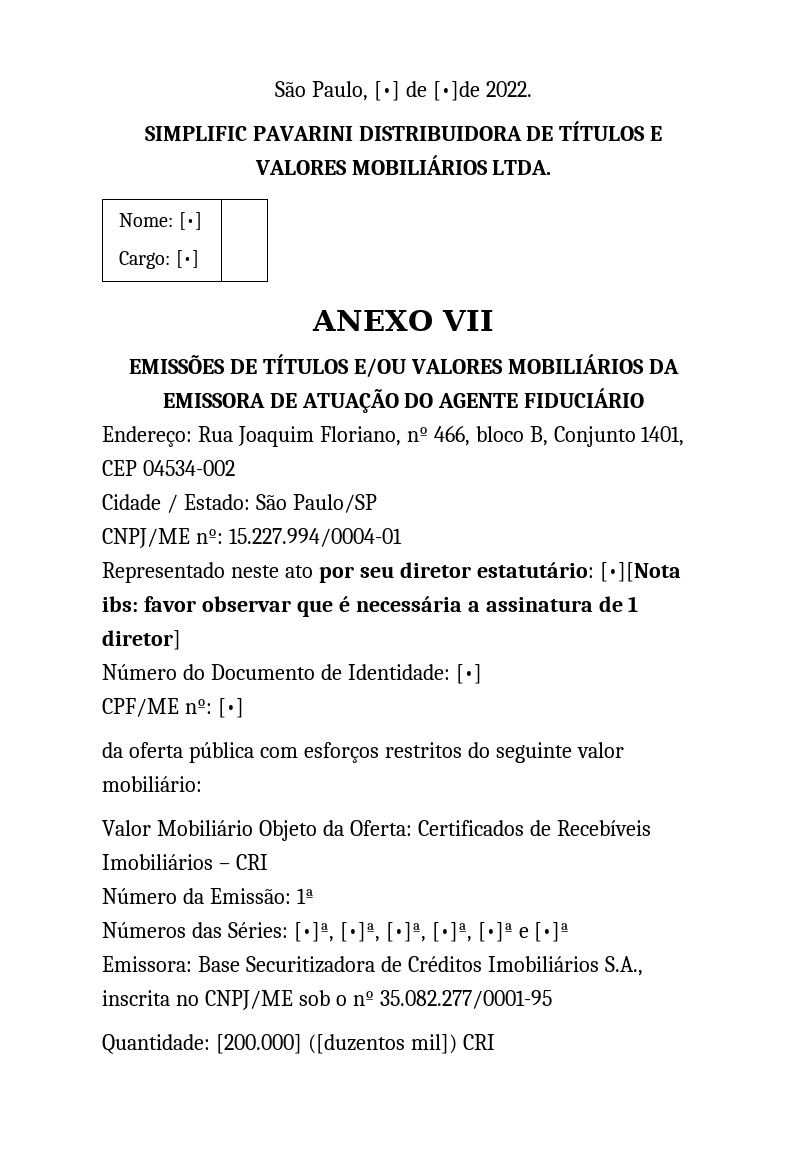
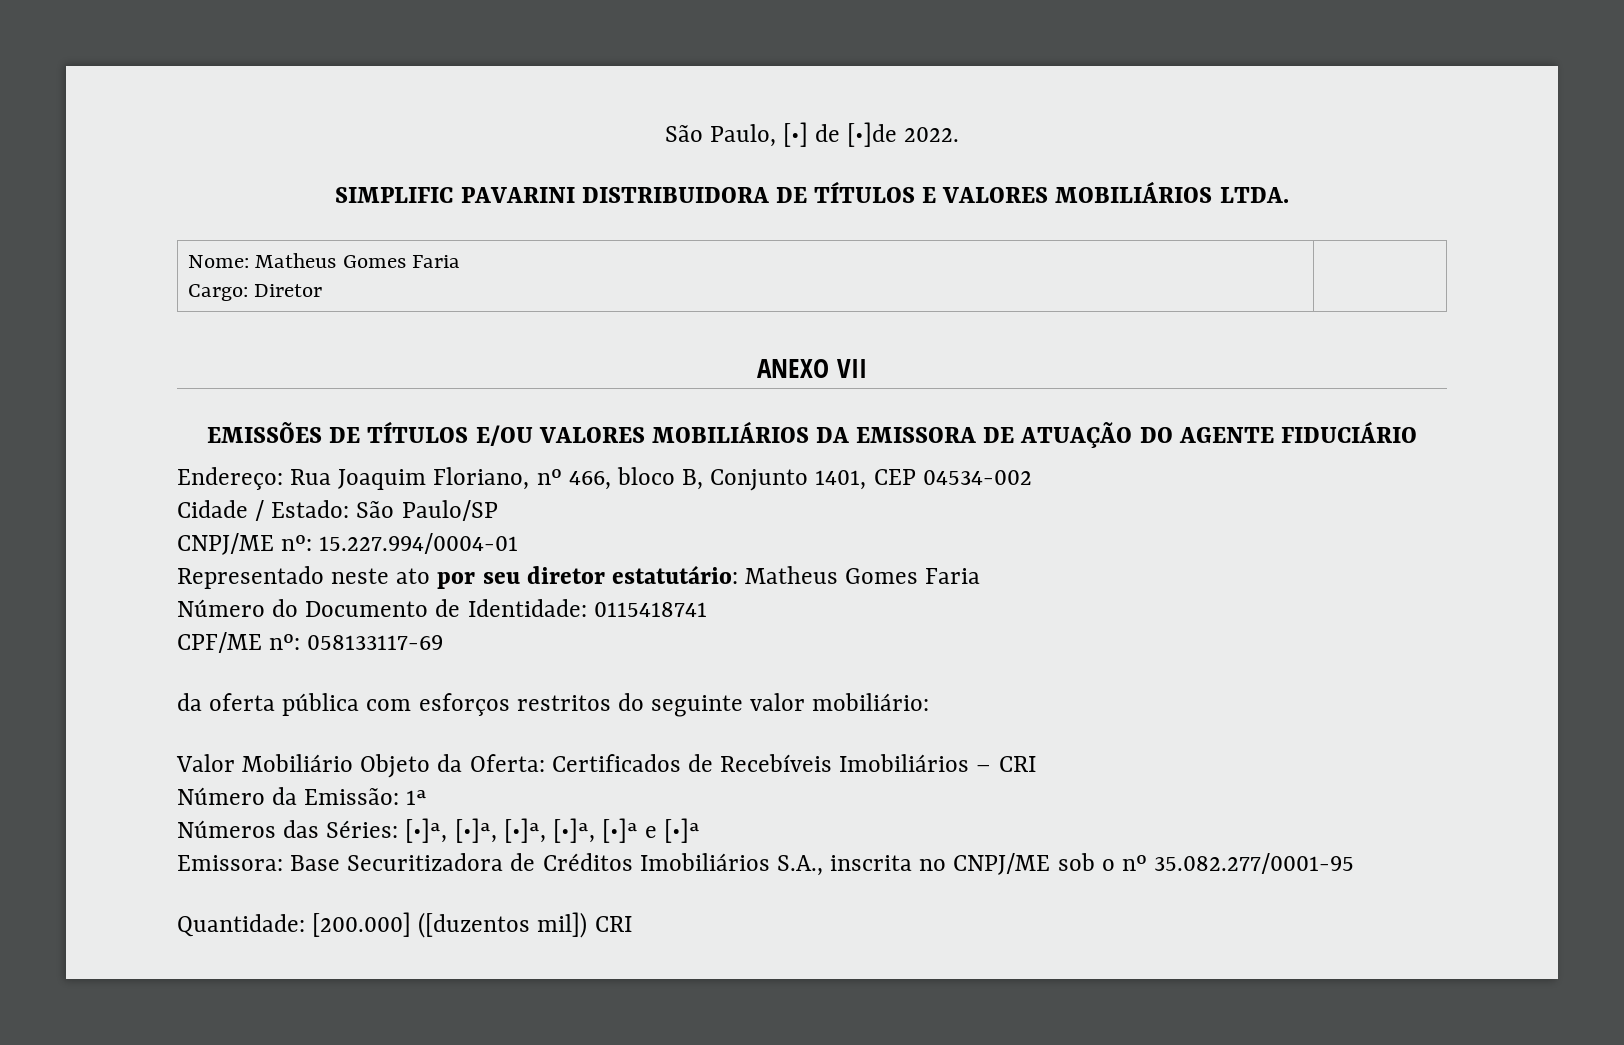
- Nome: [•]
- Cargo: [•] |
+ Nome: Matheus Gomes Faria
+ Cargo: Diretor |
- Representado neste ato por seu diretor estatutário: [•][Nota ibs: favor observar que é necessária a assinatura de 1 diretor]
+ Representado neste ato por seu diretor estatutário: Matheus Gomes Faria
- Número do Documento de Identidade: [•]
+ Número do Documento de Identidade: 0115418741
- CPF/ME nº: [•]
+ CPF/ME nº: 058133117-69

